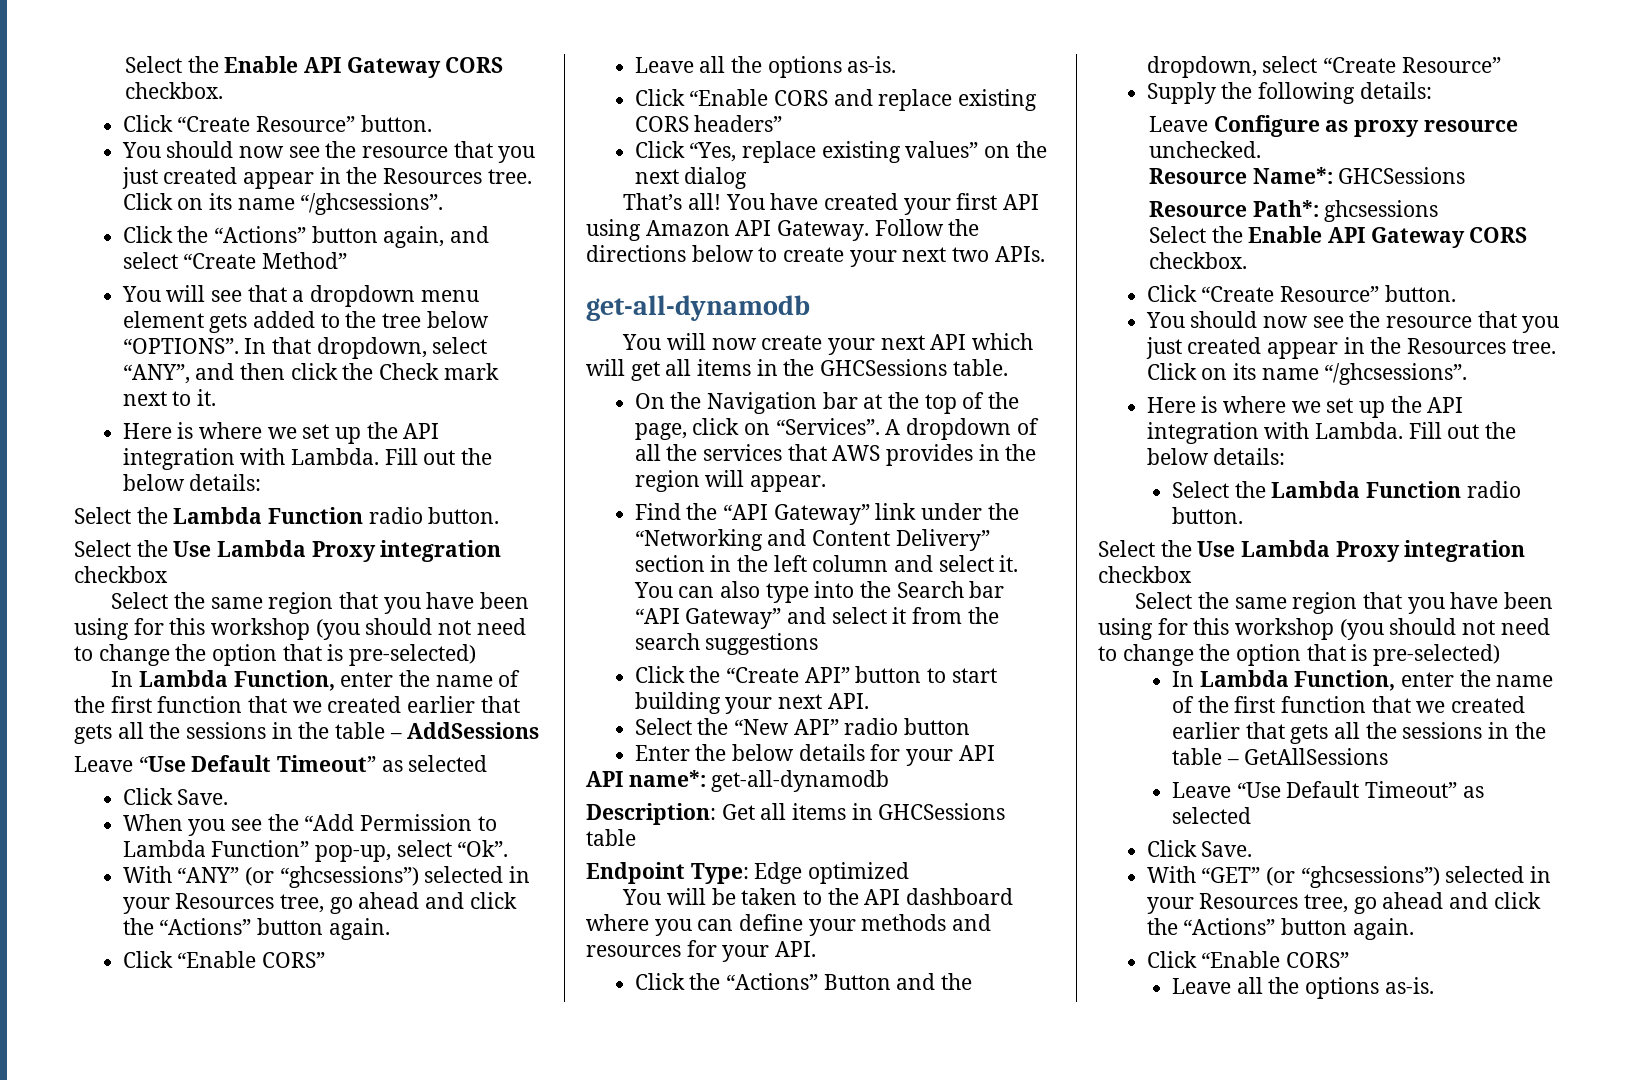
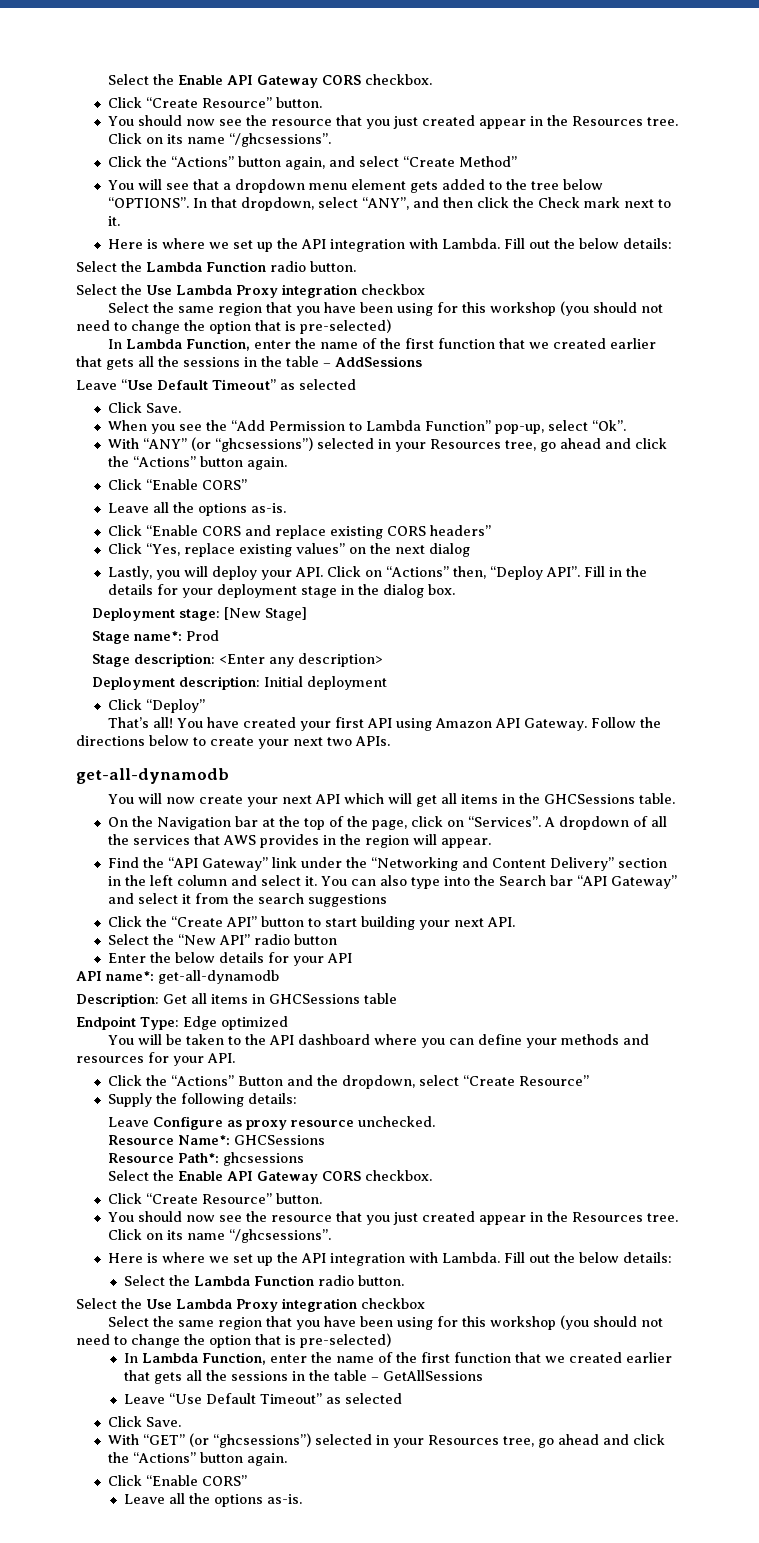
+ Lastly, you will deploy your API. Click on “Actions” then, “Deploy API”. Fill in the details for your deployment stage in the dialog box.
+ Deployment stage: [New Stage]
+ Stage name*: Prod
+ Stage description: <Enter any description>
+ Deployment description: Initial deployment
+ Click “Deploy”

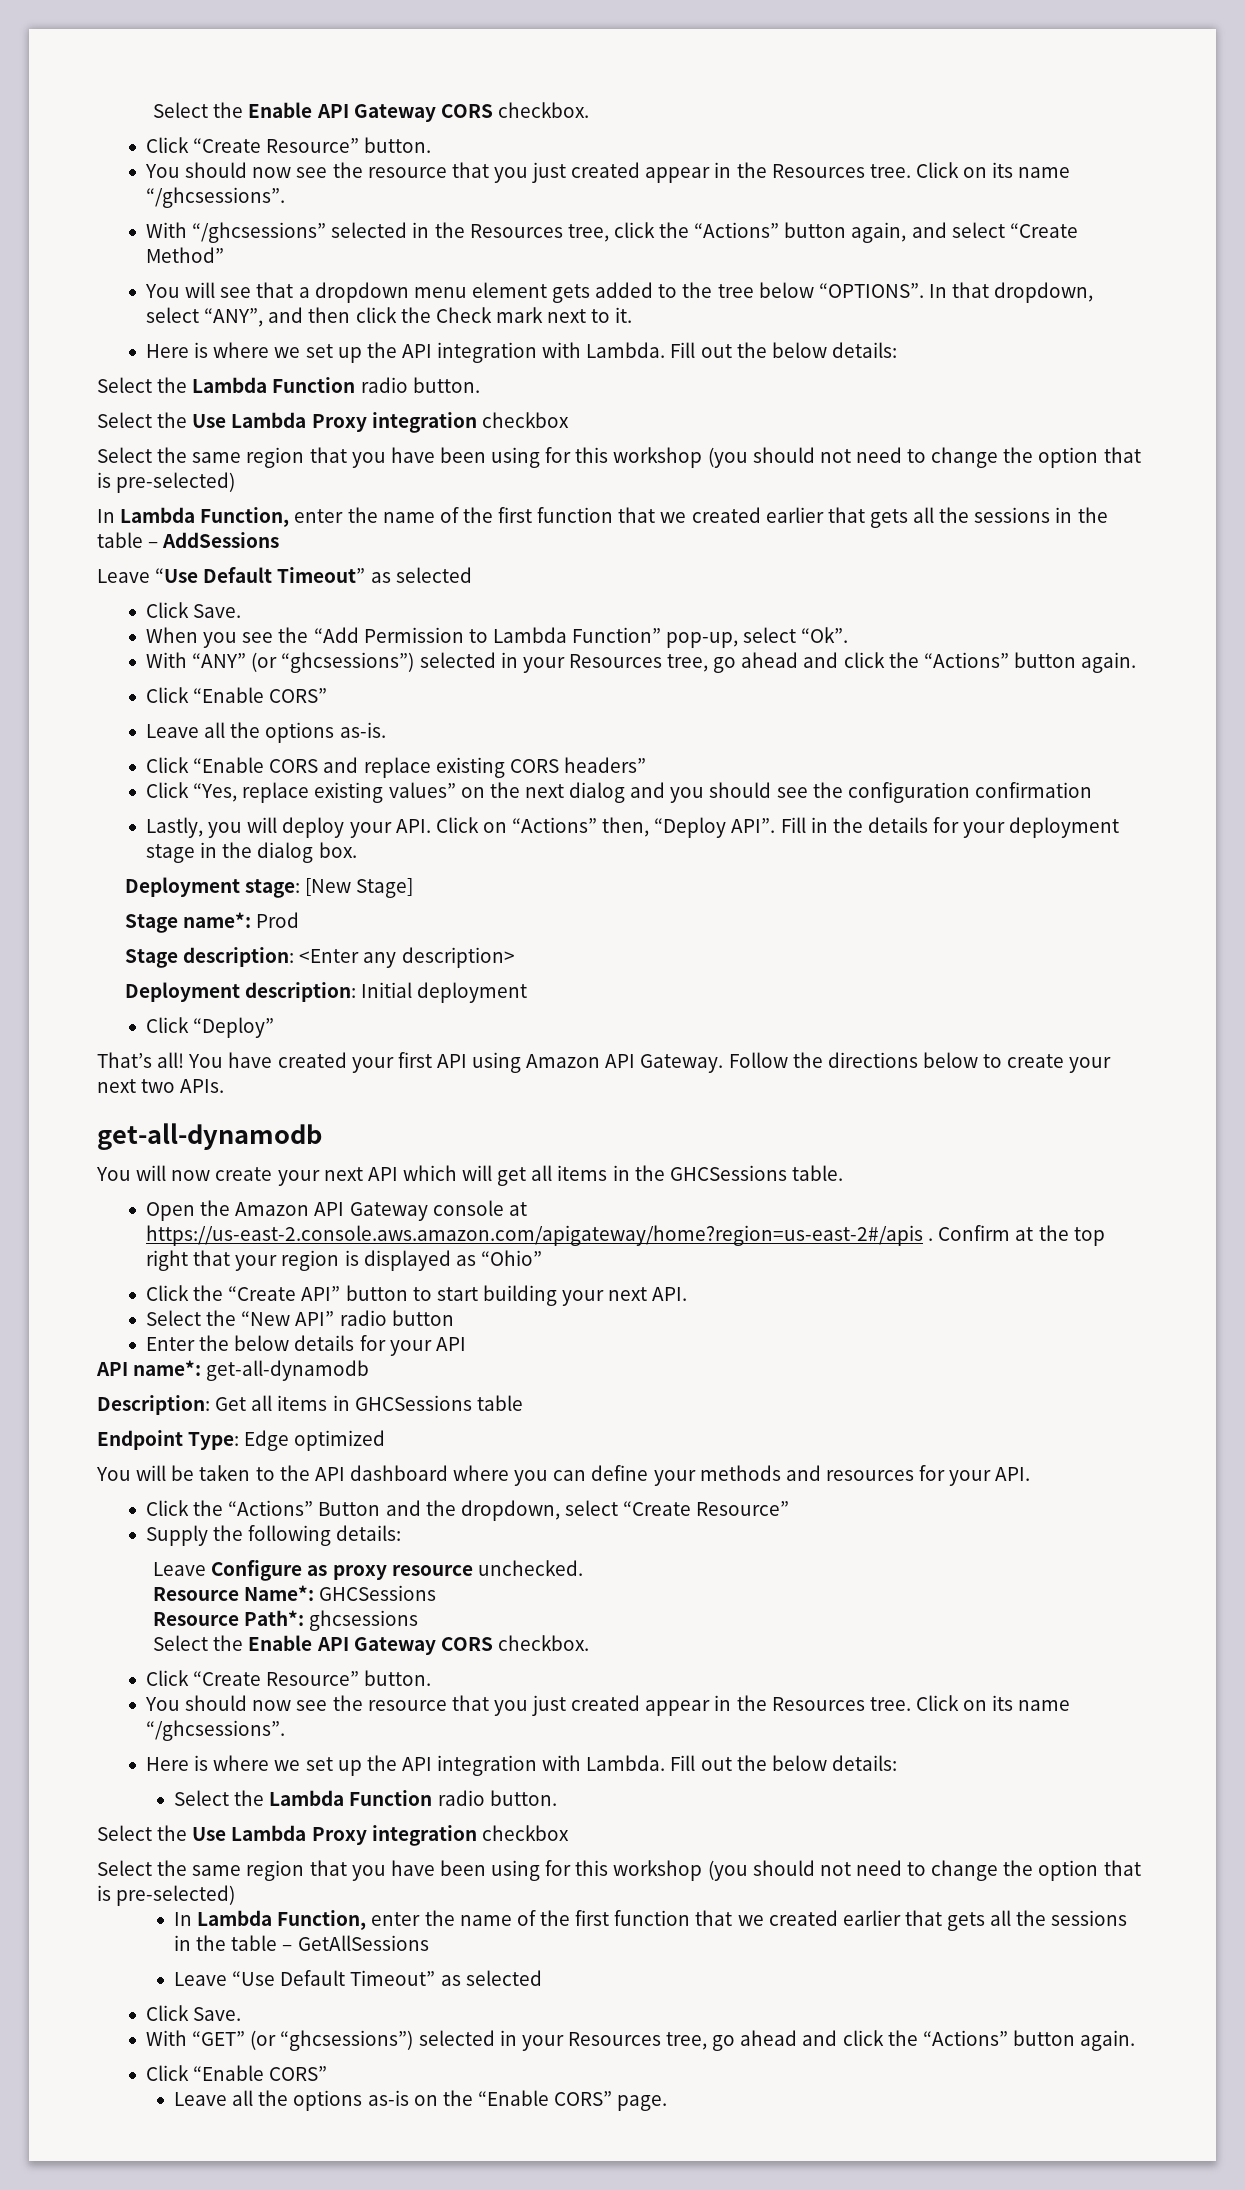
- Click the “Actions” button again, and select “Create Method”
+ With “/ghcsessions” selected in the Resources tree, click the “Actions” button again, and select “Create Method”
- Click “Yes, replace existing values” on the next dialog
+ Click “Yes, replace existing values” on the next dialog and you should see the configuration confirmation
- On the Navigation bar at the top of the page, click on “Services”. A dropdown of all the services that AWS provides in the region will appear.
- Find the “API Gateway” link under the “Networking and Content Delivery” section in the left column and select it. You can also type into the Search bar “API Gateway” and select it from the search suggestions
+ Open the Amazon API Gateway console at https://us-east-2.console.aws.amazon.com/apigateway/home?region=us-east-2#/apis . Confirm at the top right that your region is displayed as “Ohio”
  With “GET” (or “ghcsessions”) selected in your Resources tree, go ahead and click the “Actions” button again.
  Click “Enable CORS”
- Leave all the options as-is.
+ Leave all the options as-is on the “Enable CORS” page.

